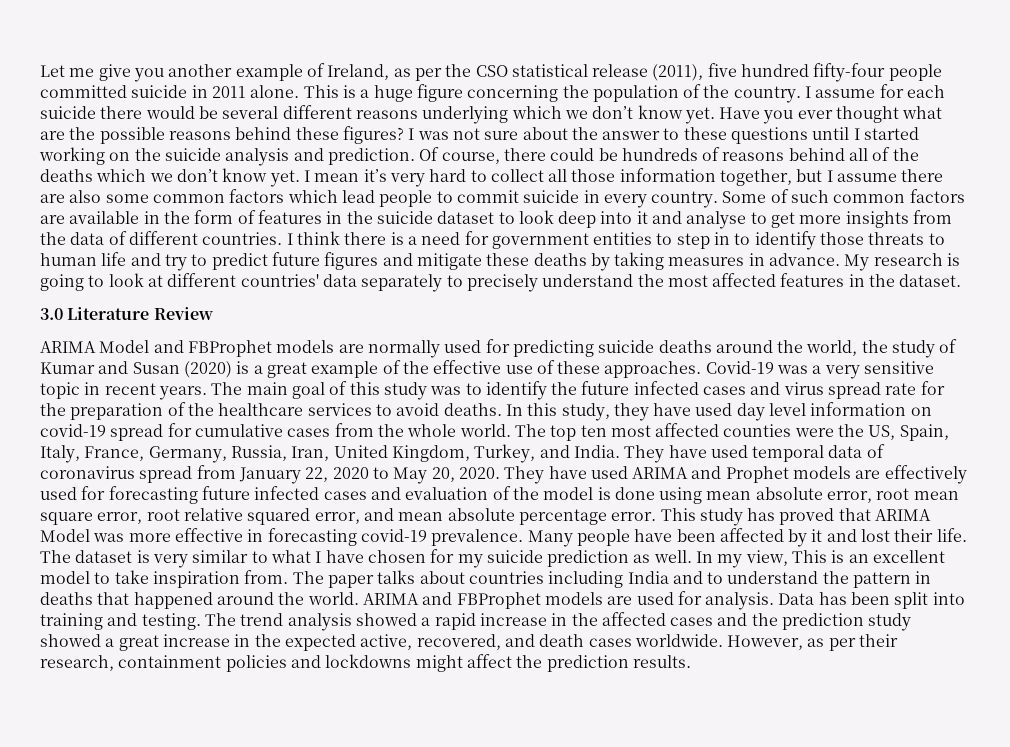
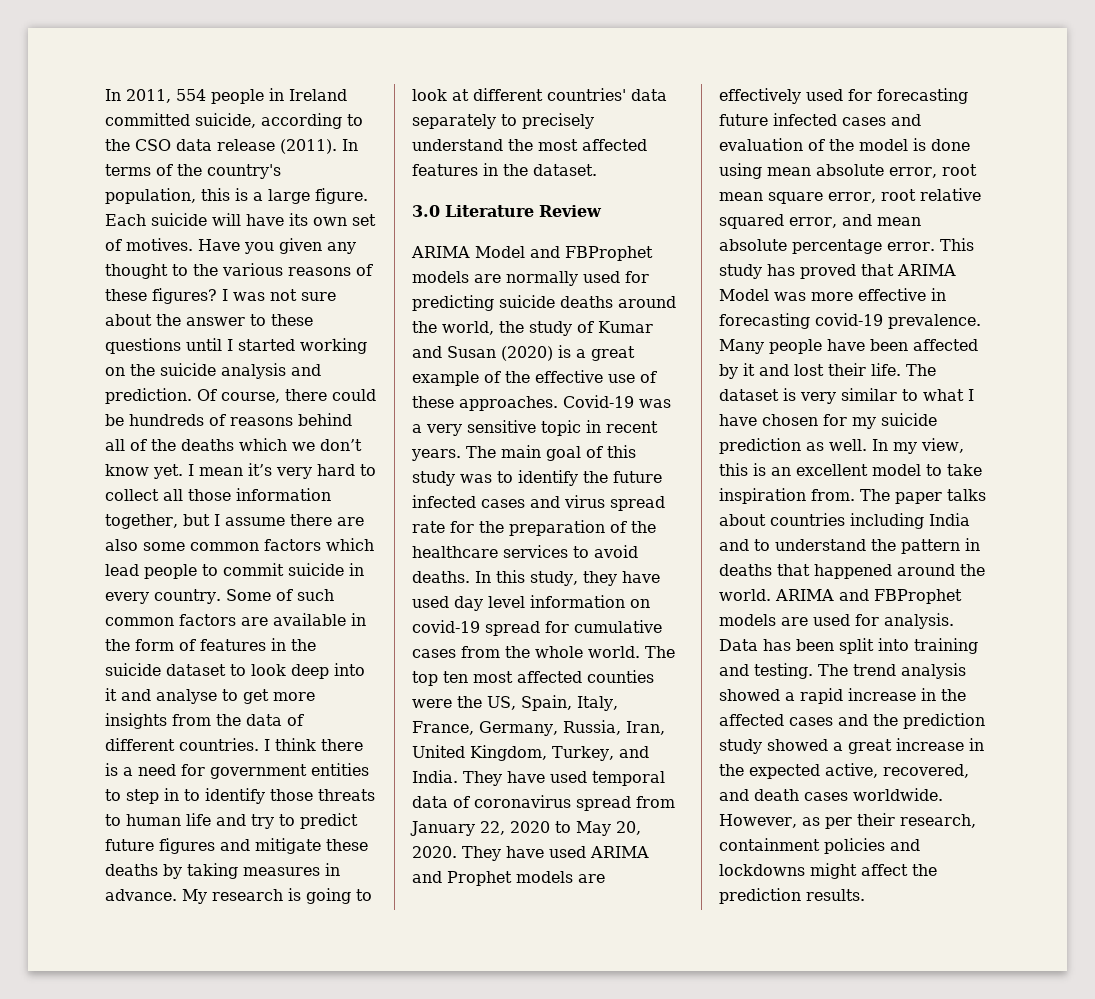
- Let me give you another example of Ireland, as per the CSO statistical release (2011), five hundred fifty-four people committed suicide in 2011 alone. This is a huge figure concerning the population of the country. I assume for each suicide there would be several different reasons underlying which we don’t know yet. Have you ever thought what are the possible reasons behind these figures?
+ In 2011, 554 people in Ireland committed suicide, according to the CSO data release (2011). In terms of the country's population, this is a large figure. Each suicide will have its own set of motives. Have you given any thought to the various reasons of these figures?
- In my view, This is an excellent model to take inspiration from.
+ In my view, this is an excellent model to take inspiration from.

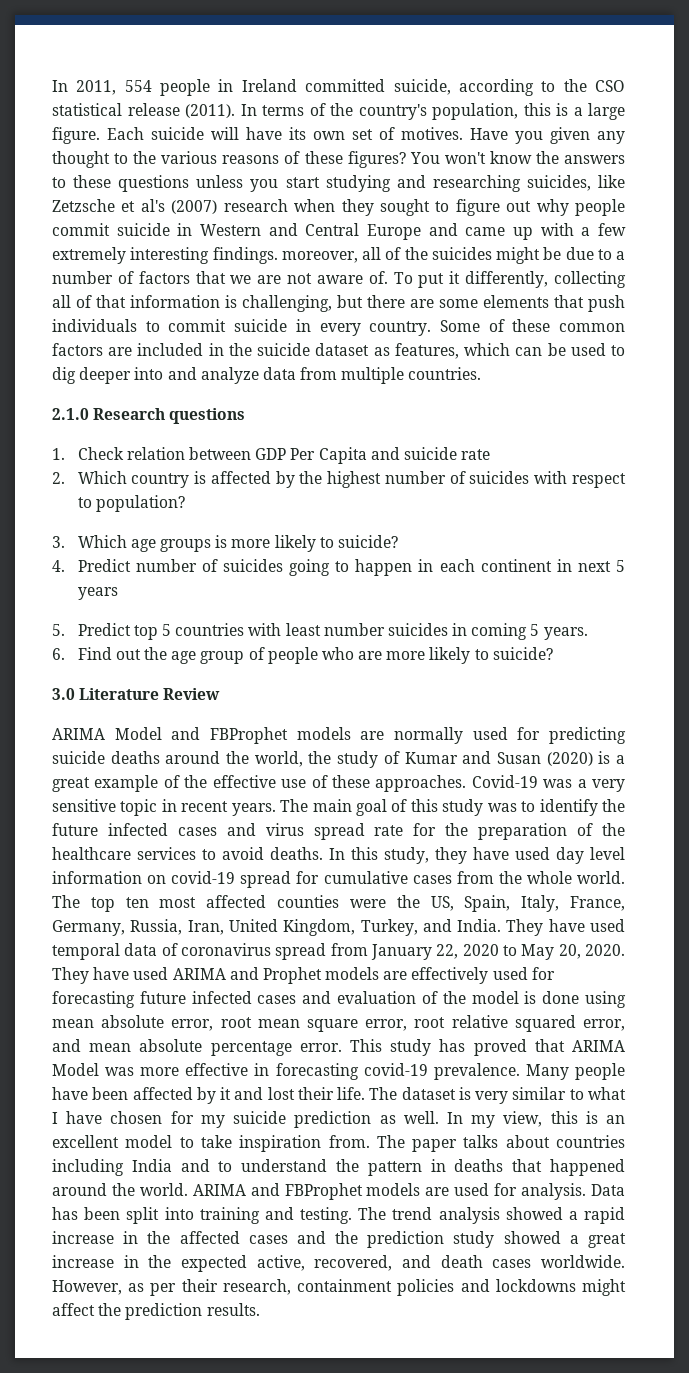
- In 2011, 554 people in Ireland committed suicide, according to the CSO data release (2011).
+ In 2011, 554 people in Ireland committed suicide, according to the CSO statistical release (2011).
- I was not sure about the answer to these questions until I started working on the suicide analysis and prediction. Of course, there could be hundreds of reasons behind all of the deaths which we don’t know yet. I mean it’s very hard to collect all those information together, but I assume there are also some common factors which lead people to commit suicide in every country.
+ You won't know the answers to these questions unless you start studying and researching suicides, like Zetzsche et al's (2007) research when they sought to figure out why people commit suicide in Western and Central Europe and came up with a few extremely interesting findings. moreover, all of the suicides might be due to a number of factors that we are not aware of. To put it differently, collecting all of that information is challenging, but there are some elements that push individuals to commit suicide in every country.
- Some of such common factors are available in the form of features in the suicide dataset to look deep into it and analyse to get more insights from the data of different countries. I think there is a need for government entities to step in to identify those threats to human life and try to predict future figures and mitigate these deaths by taking measures in advance. My research is going to look at different countries' data separately to precisely understand the most affected features in the dataset.
+ Some of these common factors are included in the suicide dataset as features, which can be used to dig deeper into and analyze data from multiple countries.
+ 2.1.0 Research questions
+ 1. Check relation between GDP Per Capita and suicide rate
+ 2. Which country is affected by the highest number of suicides with respect to population?
+ 3. Which age groups is more likely to suicide?
+ 4. Predict number of suicides going to happen in each continent in next 5 years
+ 5. Predict top 5 countries with least number suicides in coming 5 years.
+ 6. Find out the age group of people who are more likely to suicide?

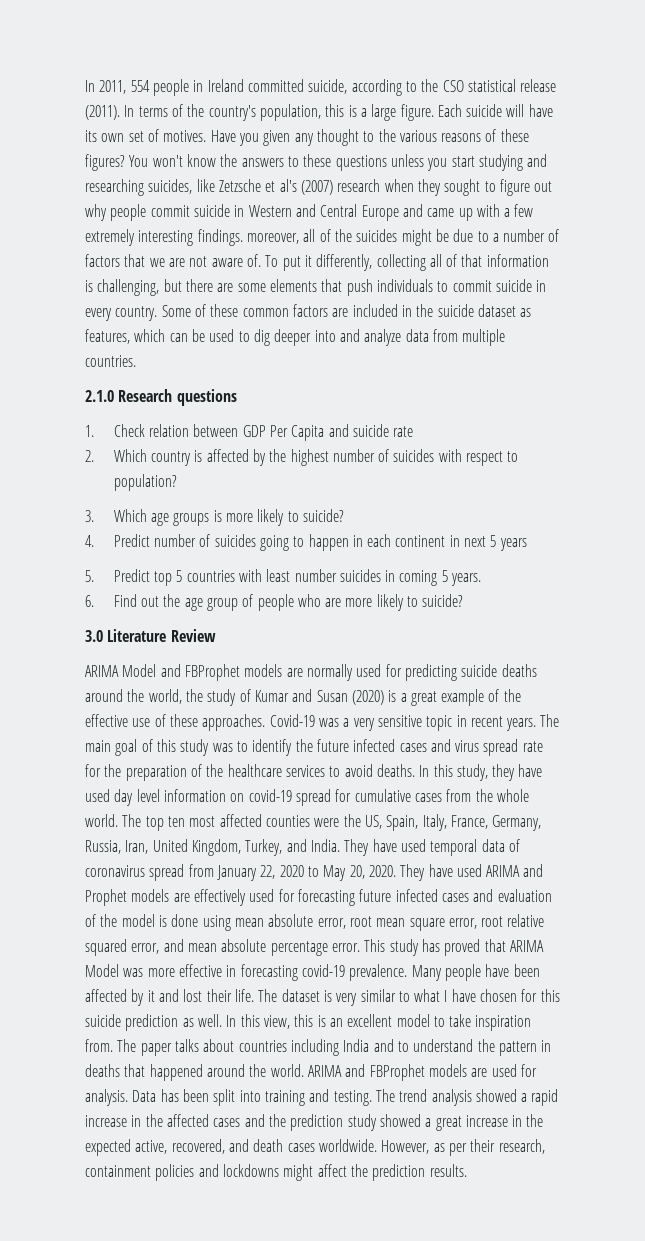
- The dataset is very similar to what I have chosen for my suicide prediction as well.
+ The dataset is very similar to what I have chosen for this suicide prediction as well.
- In my view, this is an excellent model to take inspiration from.
+ In this view, this is an excellent model to take inspiration from.

